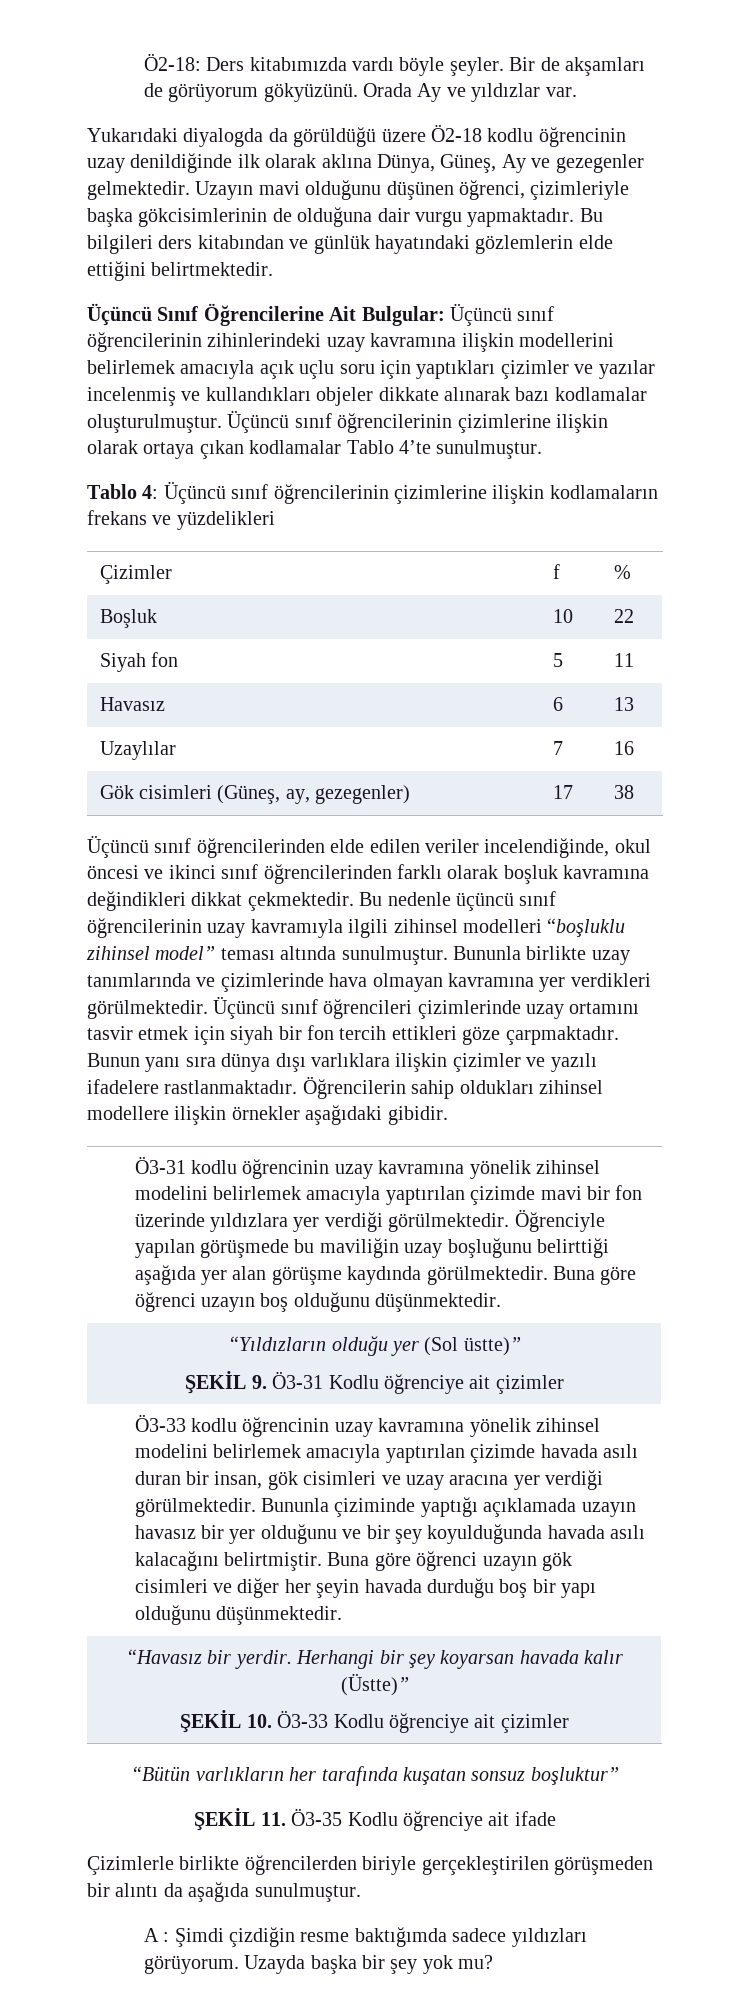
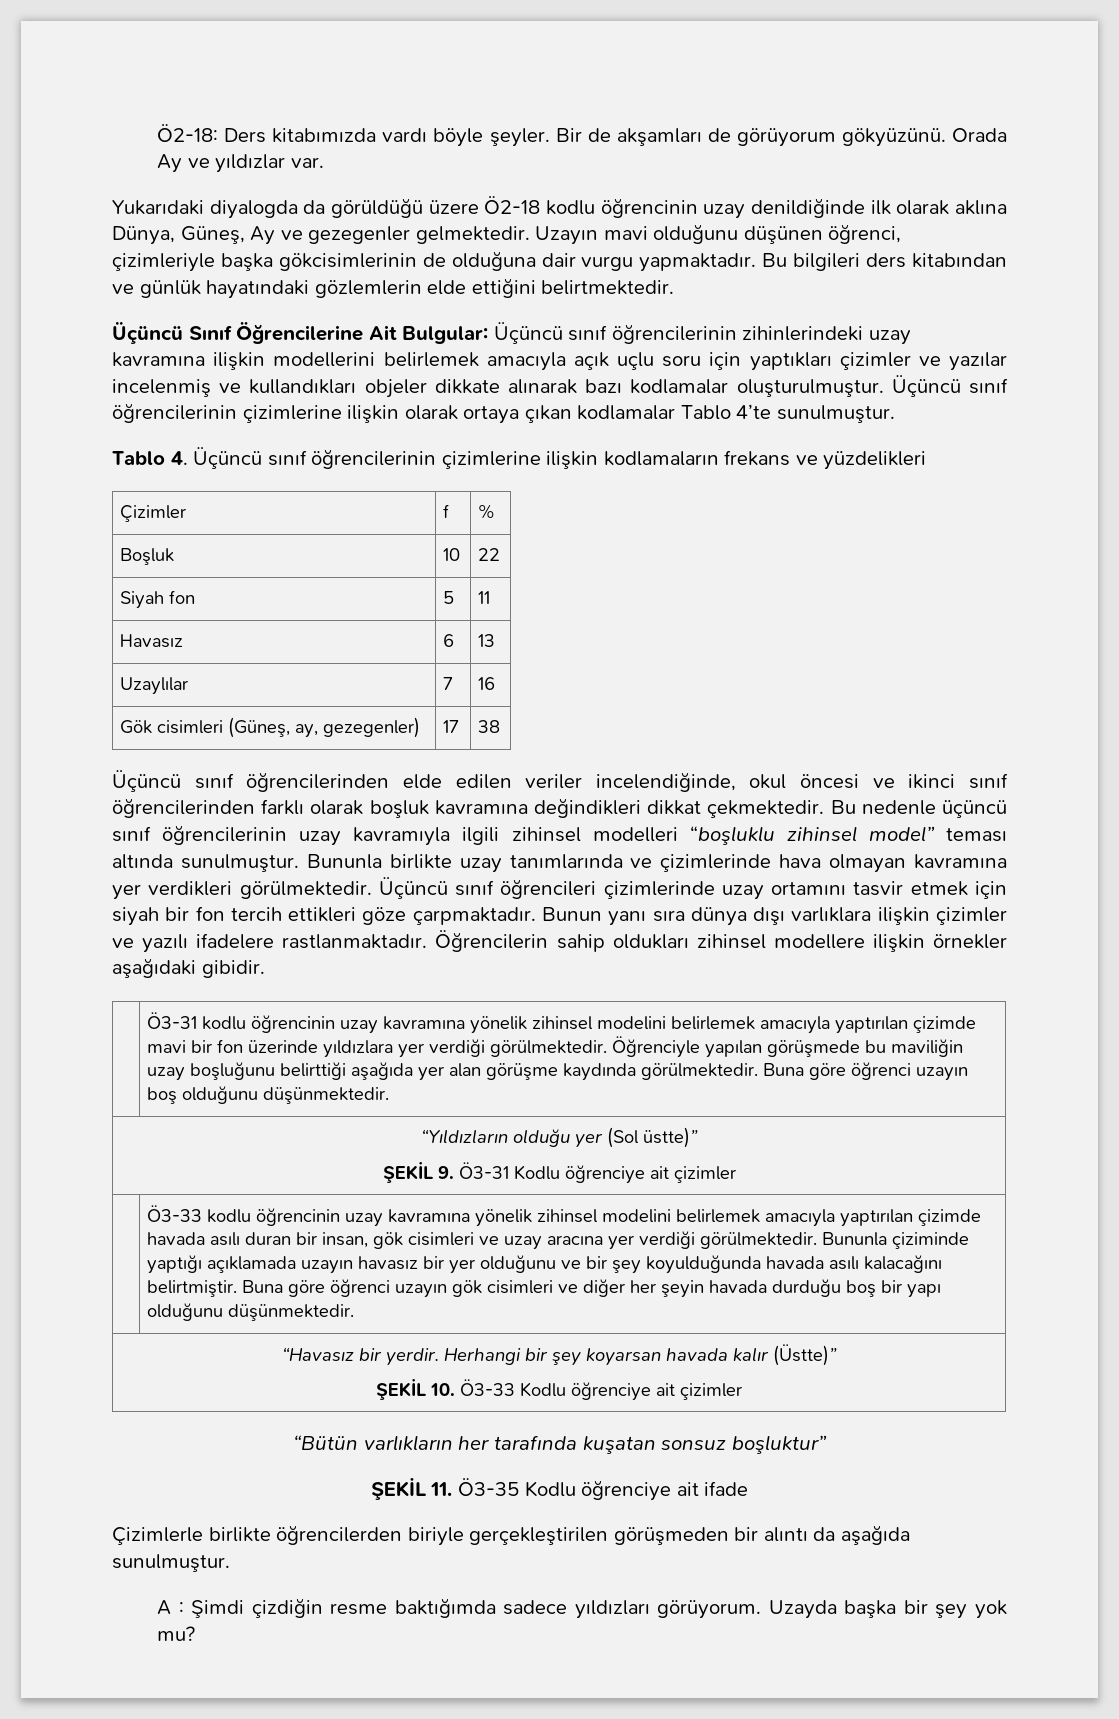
- Tablo 4: Üçüncü sınıf öğrencilerinin çizimlerine ilişkin kodlamaların frekans ve yüzdelikleri
+ Tablo 4. Üçüncü sınıf öğrencilerinin çizimlerine ilişkin kodlamaların frekans ve yüzdelikleri

